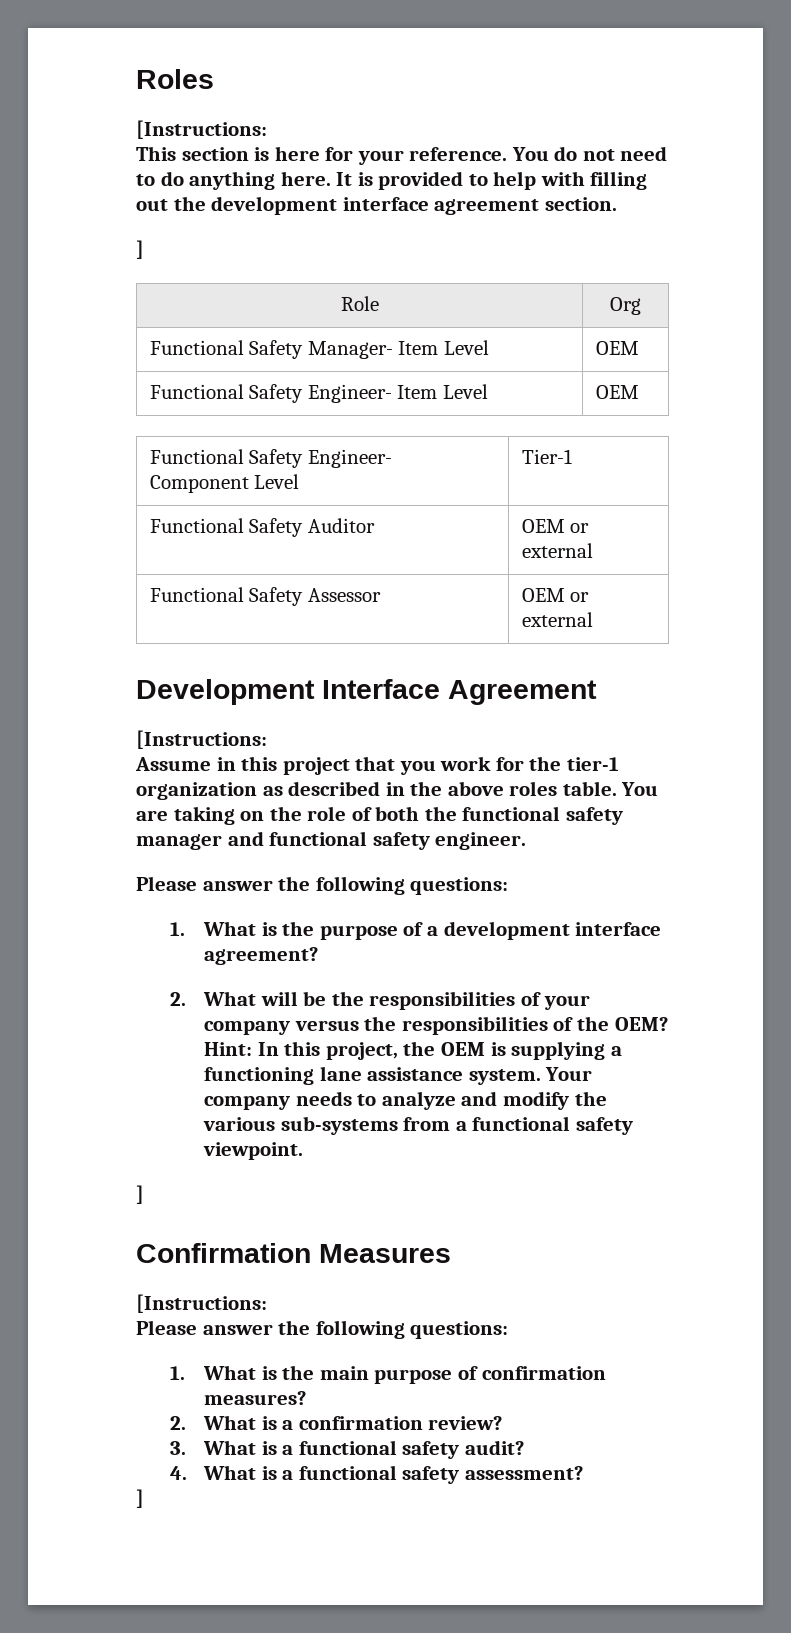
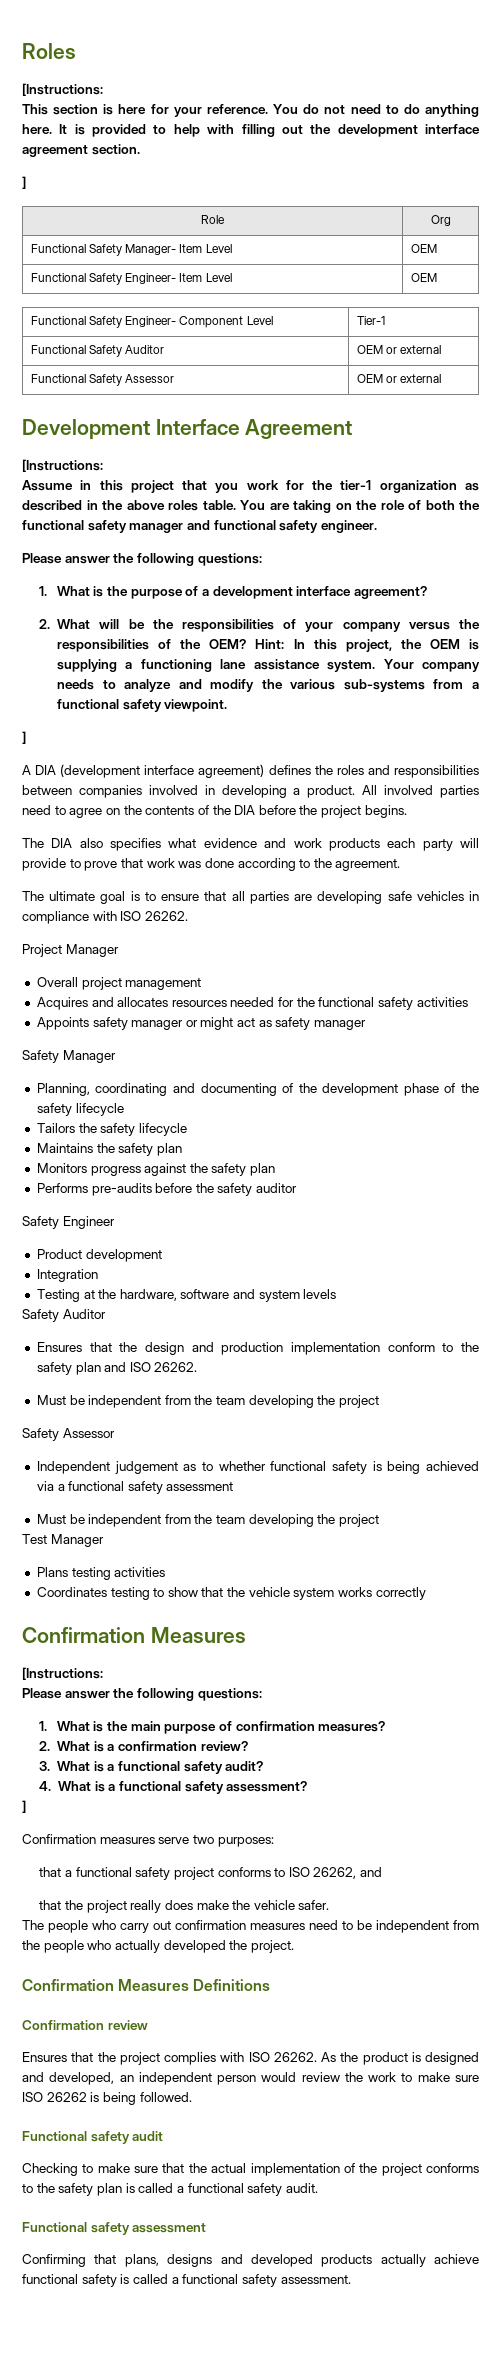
+ A DIA (development interface agreement) defines the roles and responsibilities between companies involved in developing a product. All involved parties need to agree on the contents of the DIA before the project begins.
+ The DIA also specifies what evidence and work products each party will provide to prove that work was done according to the agreement.
+ The ultimate goal is to ensure that all parties are developing safe vehicles in compliance with ISO 26262.
+ Project Manager
+ Overall project management
+ Acquires and allocates resources needed for the functional safety activities
+ Appoints safety manager or might act as safety manager
+ Safety Manager
+ Planning, coordinating and documenting of the development phase of the safety lifecycle
+ Tailors the safety lifecycle
+ Maintains the safety plan
+ Monitors progress against the safety plan
+ Performs pre-audits before the safety auditor
+ Safety Engineer
+ Product development
+ Integration
+ Testing at the hardware, software and system levels
+ Safety Auditor
+ Ensures that the design and production implementation conform to the safety plan and ISO 26262.
+ Must be independent from the team developing the project
+ Safety Assessor
+ Independent judgement as to whether functional safety is being achieved via a functional safety assessment
+ Must be independent from the team developing the project
+ Test Manager
+ Plans testing activities
+ Coordinates testing to show that the vehicle system works correctly
+ Confirmation measures serve two purposes:
+ that a functional safety project conforms to ISO 26262, and
+ that the project really does make the vehicle safer.
+ The people who carry out confirmation measures need to be independent from the people who actually developed the project.
+ Confirmation Measures Definitions
+ Confirmation review
+ Ensures that the project complies with ISO 26262. As the product is designed and developed, an independent person would review the work to make sure ISO 26262 is being followed.
+ Functional safety audit
+ Checking to make sure that the actual implementation of the project conforms to the safety plan is called a functional safety audit.
+ Functional safety assessment
+ Confirming that plans, designs and developed products actually achieve functional safety is called a functional safety assessment.

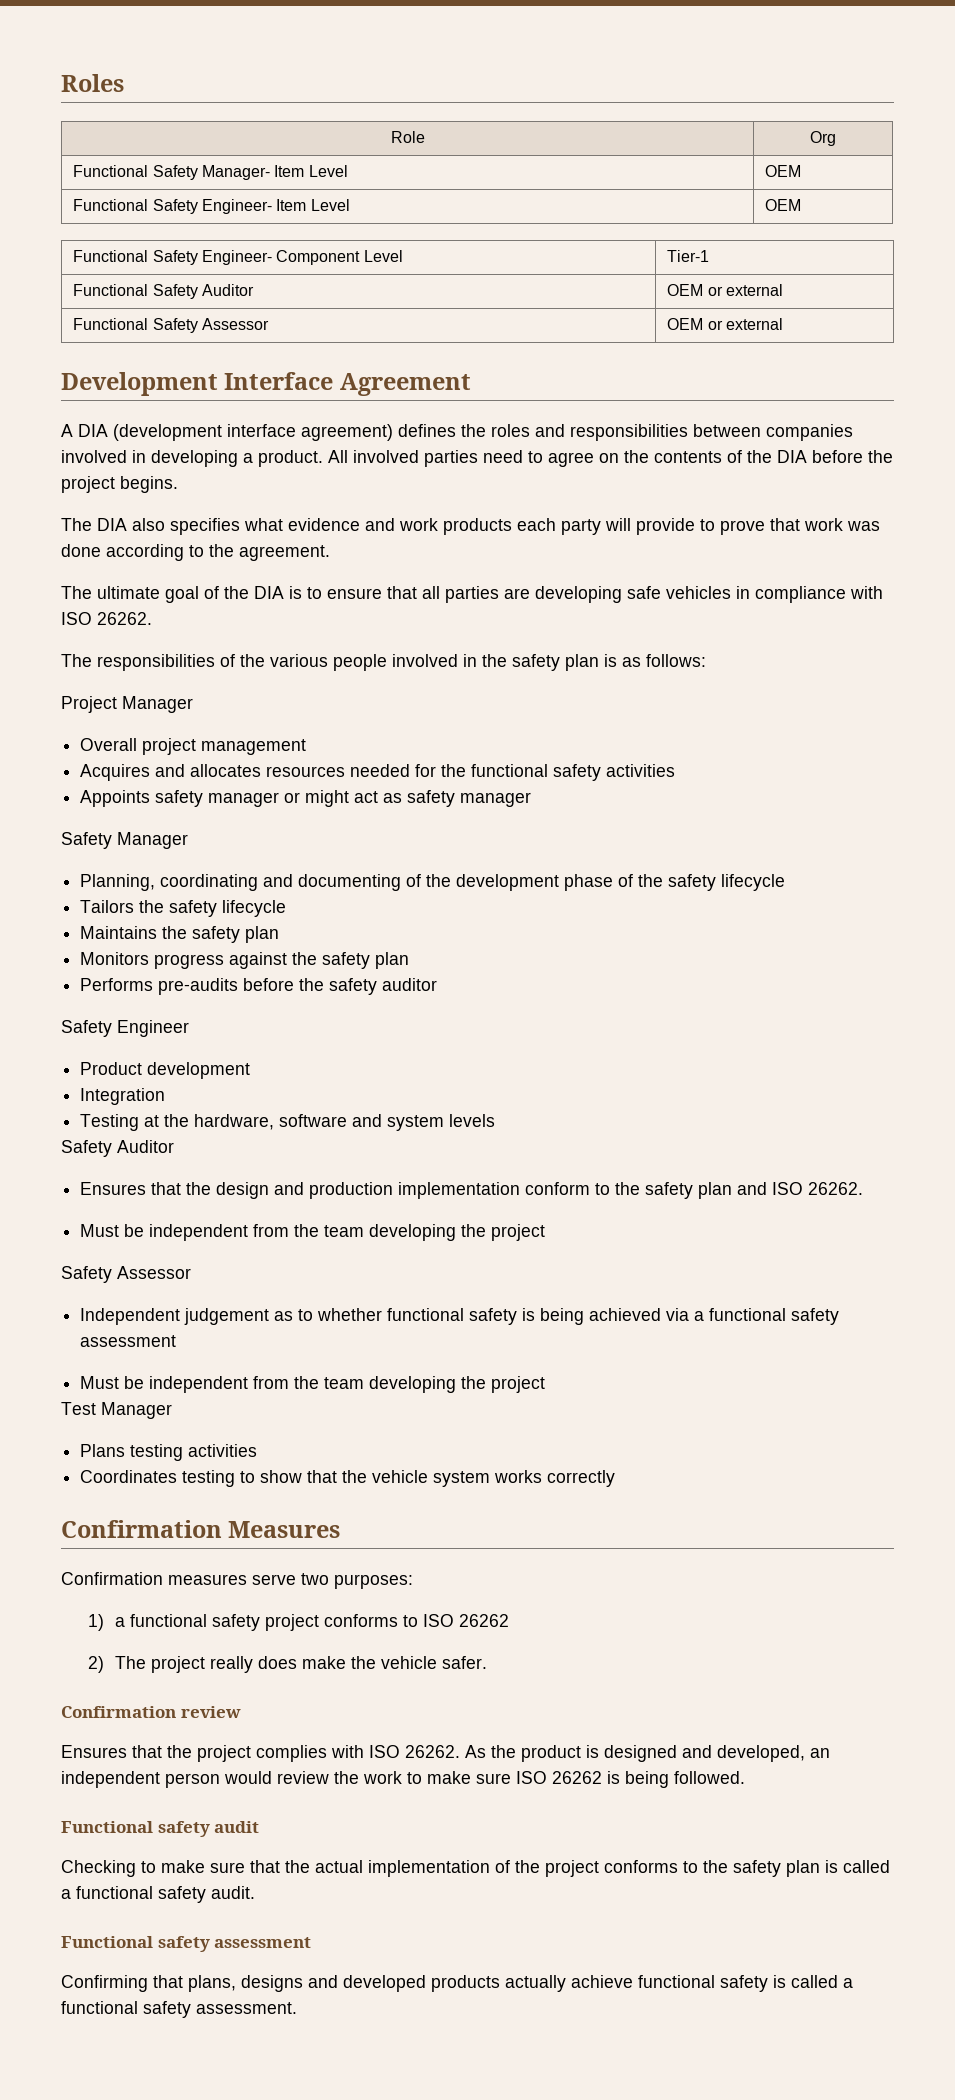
  Roles
- [Instructions:
- This section is here for your reference. You do not need to do anything here. It is provided to help with filling out the development interface agreement section.
- ]
  Development Interface Agreement
- [Instructions:
- Assume in this project that you work for the tier-1 organization as described in the above roles table. You are taking on the role of both the functional safety manager and functional safety engineer.
- Please answer the following questions:
- 1. What is the purpose of a development interface agreement?
- 2. What will be the responsibilities of your company versus the responsibilities of the OEM? Hint: In this project, the OEM is supplying a functioning lane assistance system. Your company needs to analyze and modify the various sub-systems from a functional safety viewpoint.
- ]
- The ultimate goal is to ensure that all parties are developing safe vehicles in compliance with ISO 26262.
+ The ultimate goal of the DIA is to ensure that all parties are developing safe vehicles in compliance with ISO 26262.
+ The responsibilities of the various people involved in the safety plan is as follows:
  Coordinates testing to show that the vehicle system works correctly
  Confirmation Measures
- [Instructions:
- Please answer the following questions:
- 1. What is the main purpose of confirmation measures?
- 2. What is a confirmation review?
- 3. What is a functional safety audit?
- 4. What is a functional safety assessment?
- ]
- that a functional safety project conforms to ISO 26262, and
- that the project really does make the vehicle safer.
+ 1) a functional safety project conforms to ISO 26262
+ 2) The project really does make the vehicle safer.
- The people who carry out confirmation measures need to be independent from the people who actually developed the project.
- Confirmation Measures Definitions

